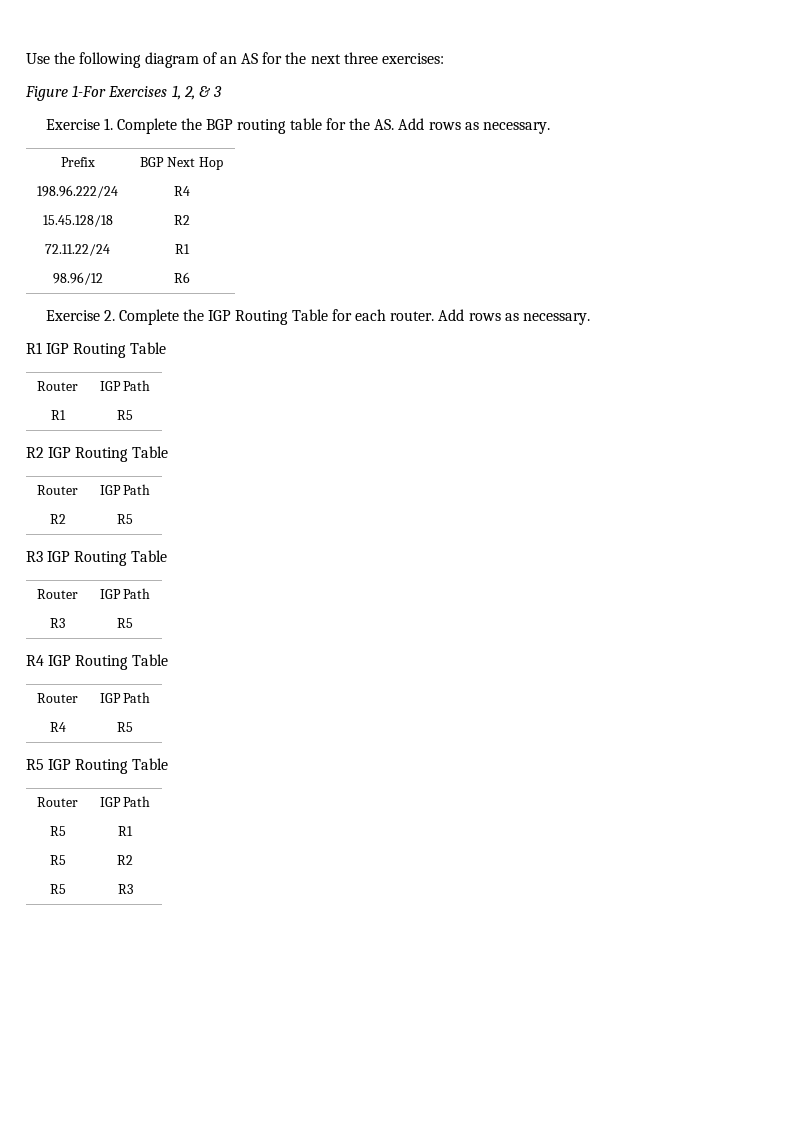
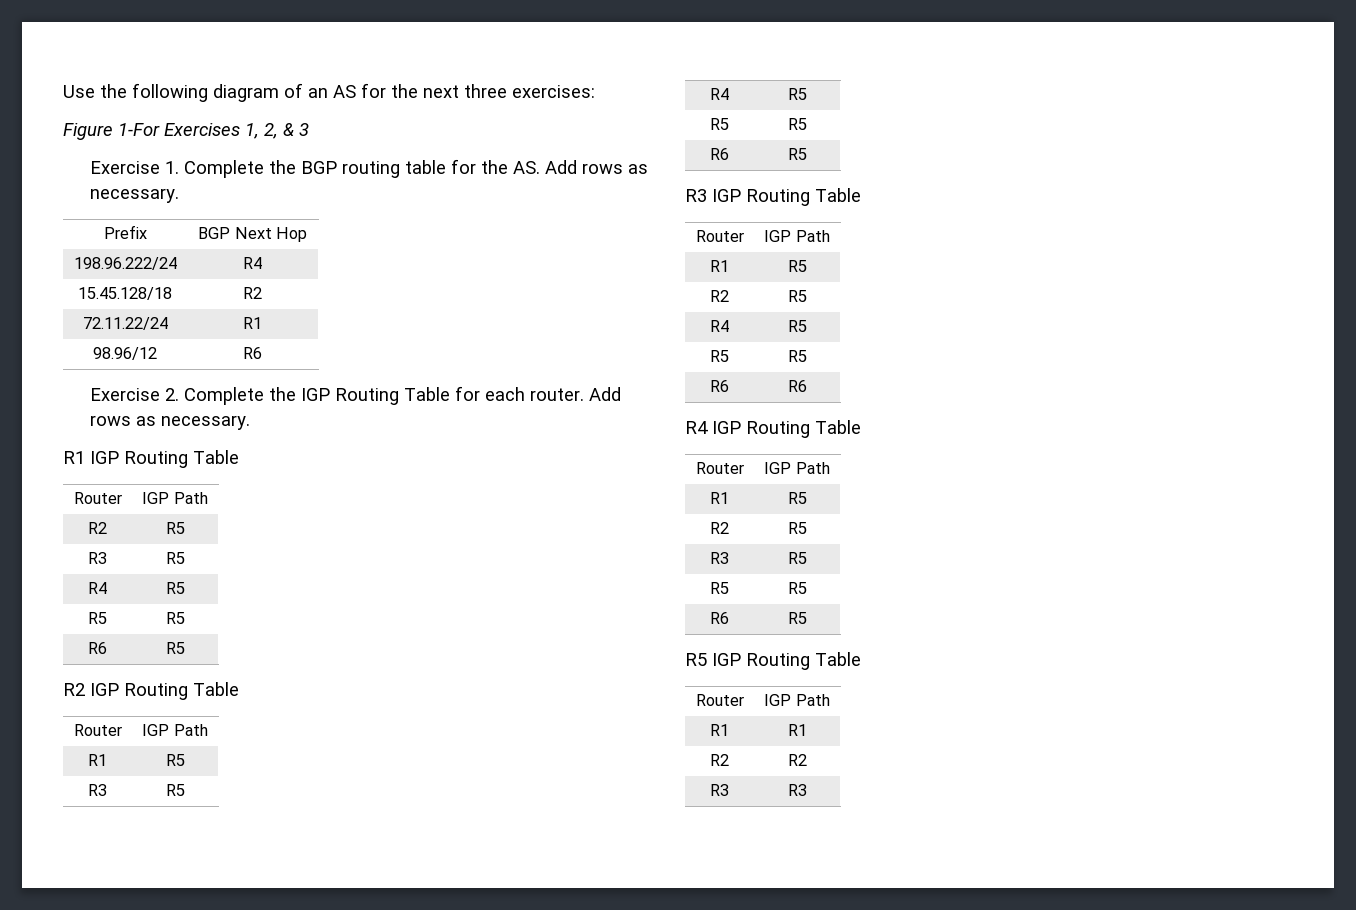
  R1 IGP Routing Table
  Router | IGP Path
- R1 | R5
+ R2 | R5
+ R3 | R5
+ R4 | R5
+ R5 | R5
+ R6 | R5
  R2 IGP Routing Table
  Router | IGP Path
- R2 | R5
+ R1 | R5
+ R3 | R5
+ R4 | R5
+ R5 | R5
+ R6 | R5
  R3 IGP Routing Table
  Router | IGP Path
- R3 | R5
+ R1 | R5
+ R2 | R5
+ R4 | R5
+ R5 | R5
+ R6 | R6
  R4 IGP Routing Table
  Router | IGP Path
- R4 | R5
+ R1 | R5
+ R2 | R5
+ R3 | R5
+ R5 | R5
+ R6 | R5
- R5 | R1
- R5 | R2
- R5 | R3
+ R1 | R1
+ R2 | R2
+ R3 | R3

